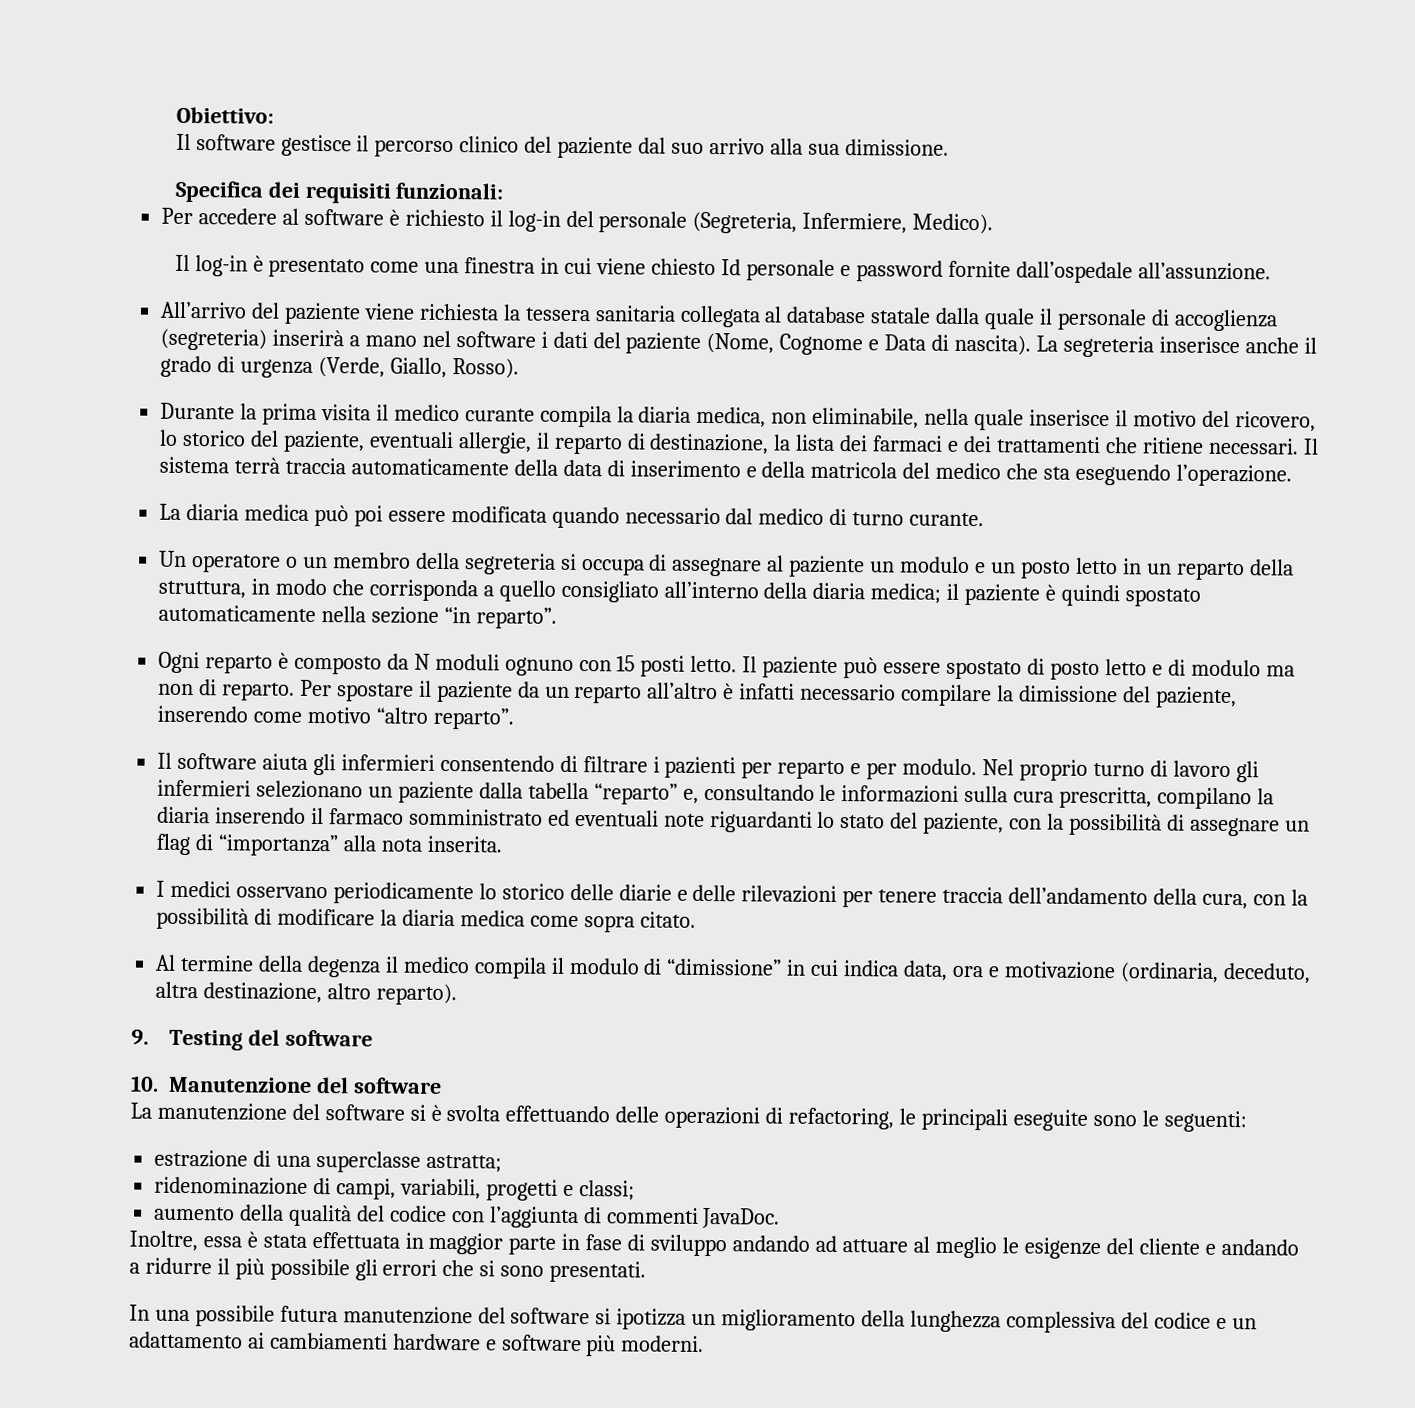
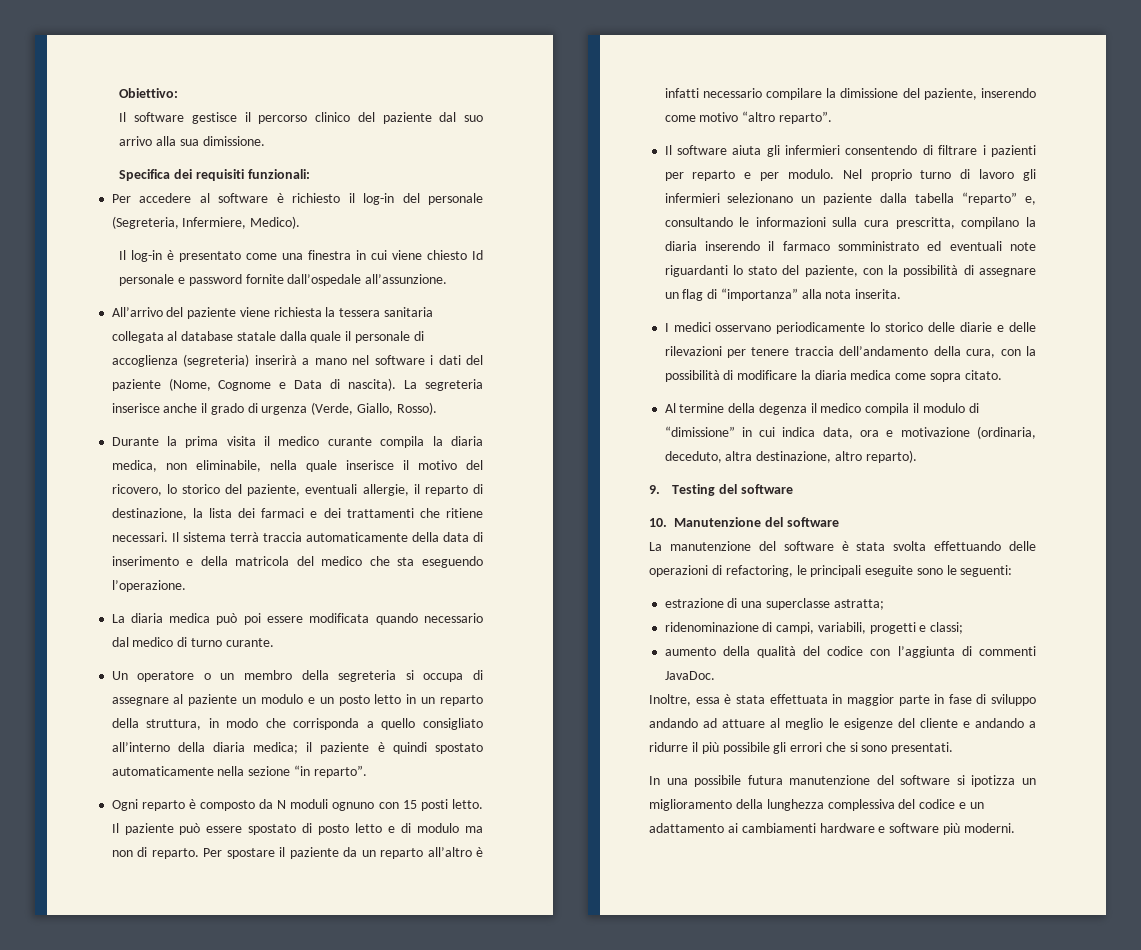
- La manutenzione del software si è svolta effettuando delle operazioni di refactoring, le principali eseguite sono le seguenti:
+ La manutenzione del software è stata svolta effettuando delle operazioni di refactoring, le principali eseguite sono le seguenti:

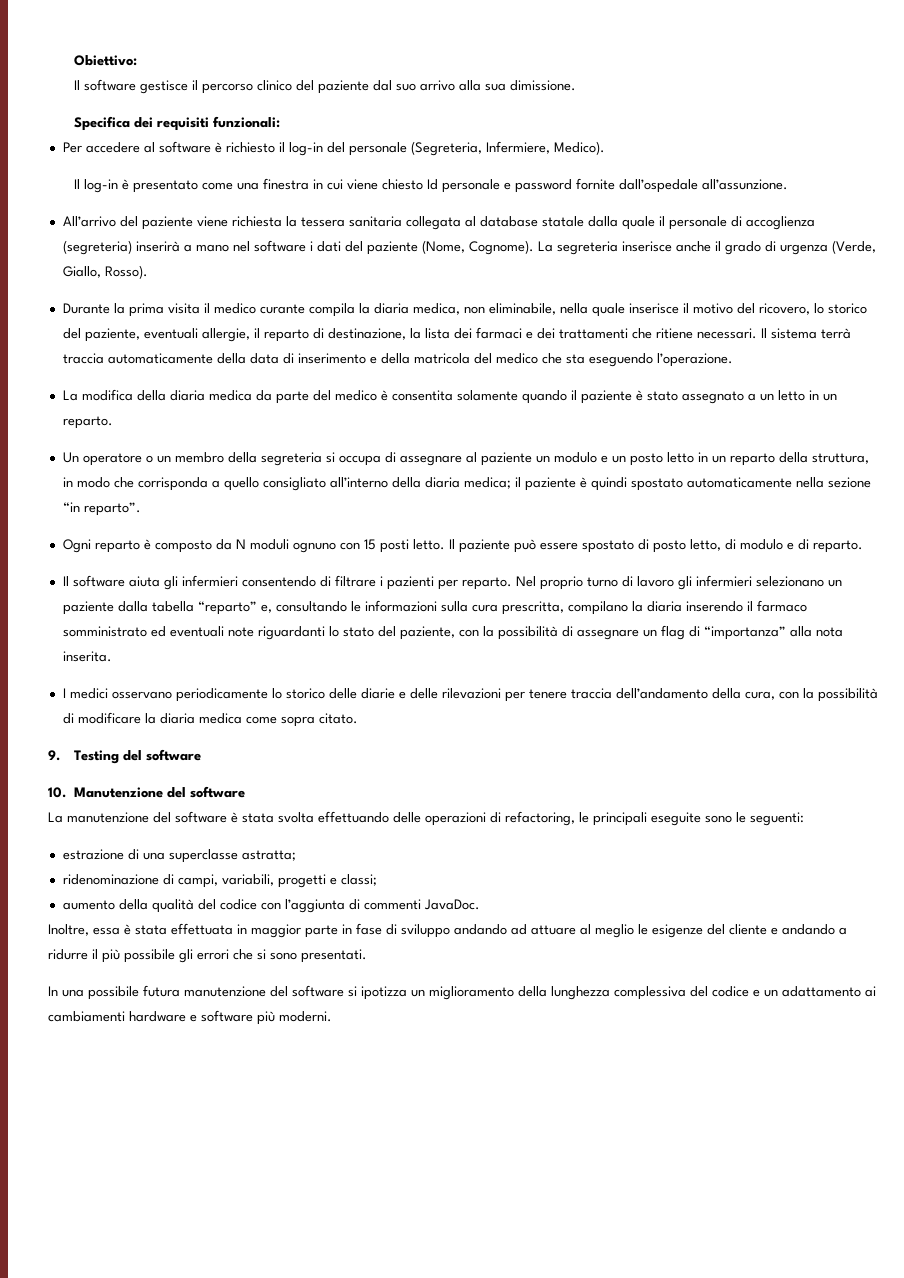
- All’arrivo del paziente viene richiesta la tessera sanitaria collegata al database statale dalla quale il personale di accoglienza (segreteria) inserirà a mano nel software i dati del paziente (Nome, Cognome e Data di nascita).
+ All’arrivo del paziente viene richiesta la tessera sanitaria collegata al database statale dalla quale il personale di accoglienza (segreteria) inserirà a mano nel software i dati del paziente (Nome, Cognome).
- La diaria medica può poi essere modificata quando necessario dal medico di turno curante.
+ La modifica della diaria medica da parte del medico è consentita solamente quando il paziente è stato assegnato a un letto in un reparto.
- Il paziente può essere spostato di posto letto e di modulo ma non di reparto. Per spostare il paziente da un reparto all’altro è infatti necessario compilare la dimissione del paziente, inserendo come motivo “altro reparto”.
+ Il paziente può essere spostato di posto letto, di modulo e di reparto.
- Il software aiuta gli infermieri consentendo di filtrare i pazienti per reparto e per modulo.
+ Il software aiuta gli infermieri consentendo di filtrare i pazienti per reparto.
- Al termine della degenza il medico compila il modulo di “dimissione” in cui indica data, ora e motivazione (ordinaria, deceduto, altra destinazione, altro reparto).

